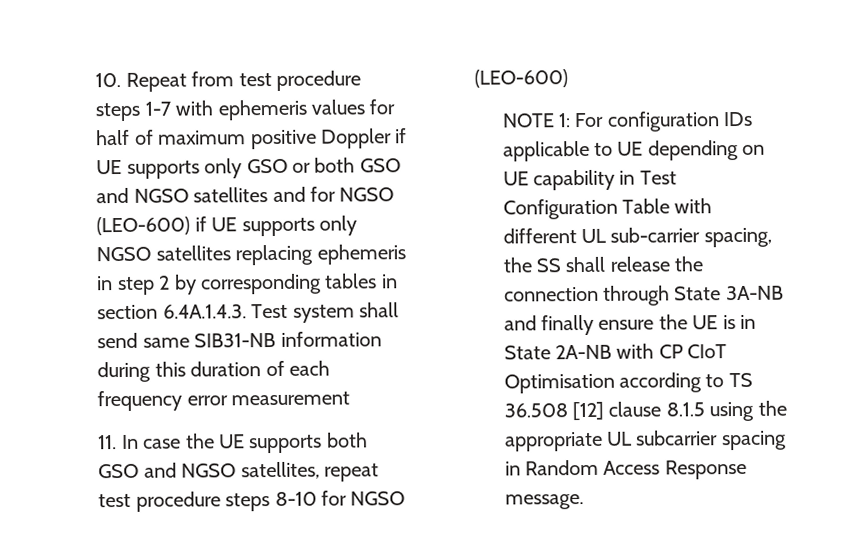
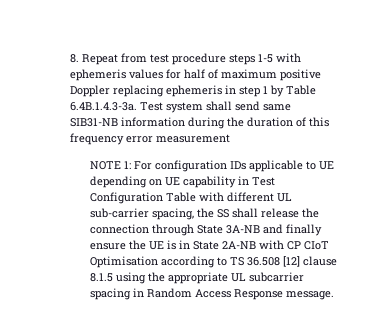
- 10. Repeat from test procedure steps 1-7 with ephemeris values for half of maximum positive Doppler if UE supports only GSO or both GSO and NGSO satellites and for NGSO (LEO-600) if UE supports only NGSO satellites replacing ephemeris in step 2 by corresponding tables in section 6.4A.1.4.3. Test system shall send same SIB31-NB information during this duration of each frequency error measurement
+ 8. Repeat from test procedure steps 1-5 with ephemeris values for half of maximum positive Doppler replacing ephemeris in step 1 by Table 6.4B.1.4.3-3a. Test system shall send same SIB31-NB information during the duration of this frequency error measurement
- 11. In case the UE supports both GSO and NGSO satellites, repeat test procedure steps 8-10 for NGSO (LEO-600)

